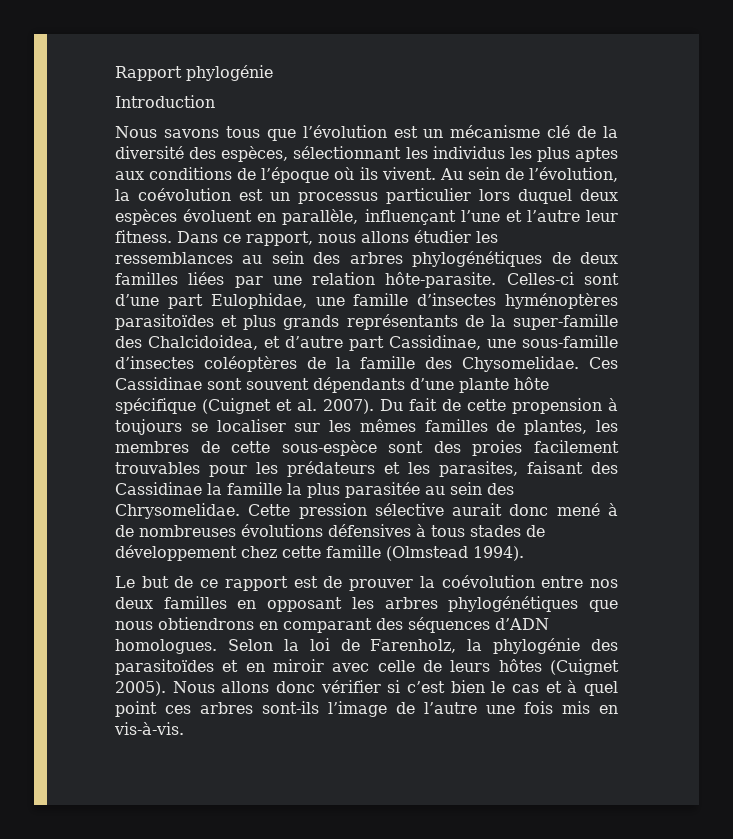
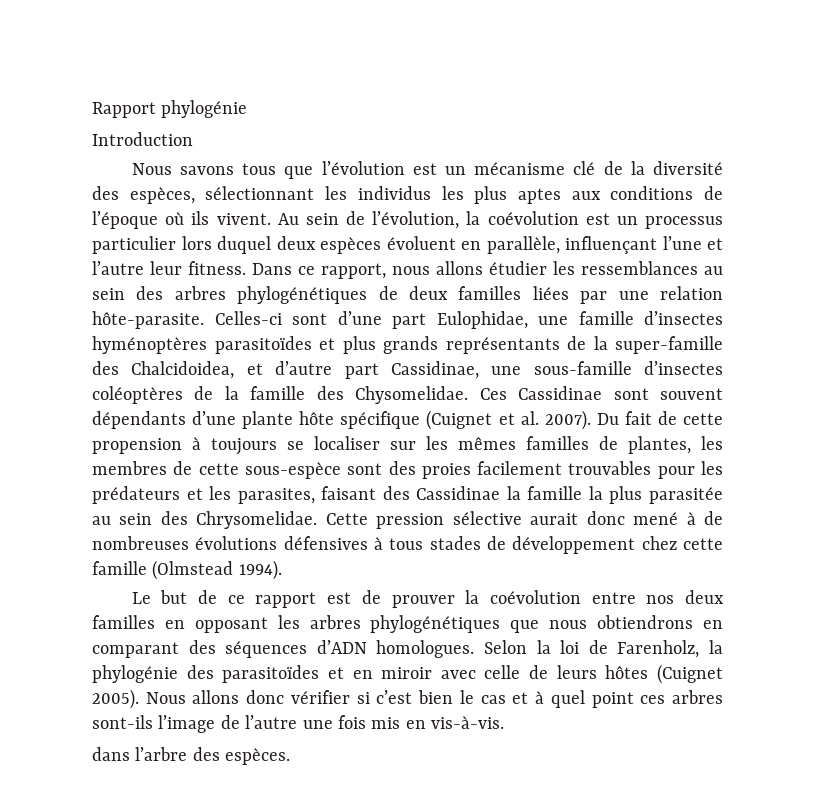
+ dans l’arbre des espèces.

